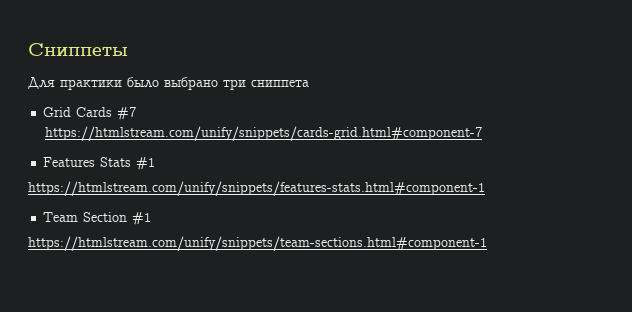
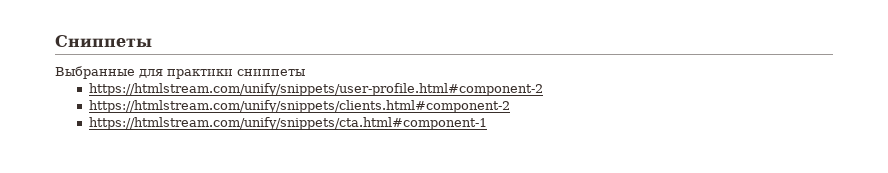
- Для практики было выбрано три сниппета
- Grid Cards #7
- https://htmlstream.com/unify/snippets/cards-grid.html#component-7
- Features Stats #1
- https://htmlstream.com/unify/snippets/features-stats.html#component-1
- Team Section #1
- https://htmlstream.com/unify/snippets/team-sections.html#component-1
+ Выбранные для практики сниппеты
+ https://htmlstream.com/unify/snippets/user-profile.html#component-2
+ https://htmlstream.com/unify/snippets/clients.html#component-2
+ https://htmlstream.com/unify/snippets/cta.html#component-1

